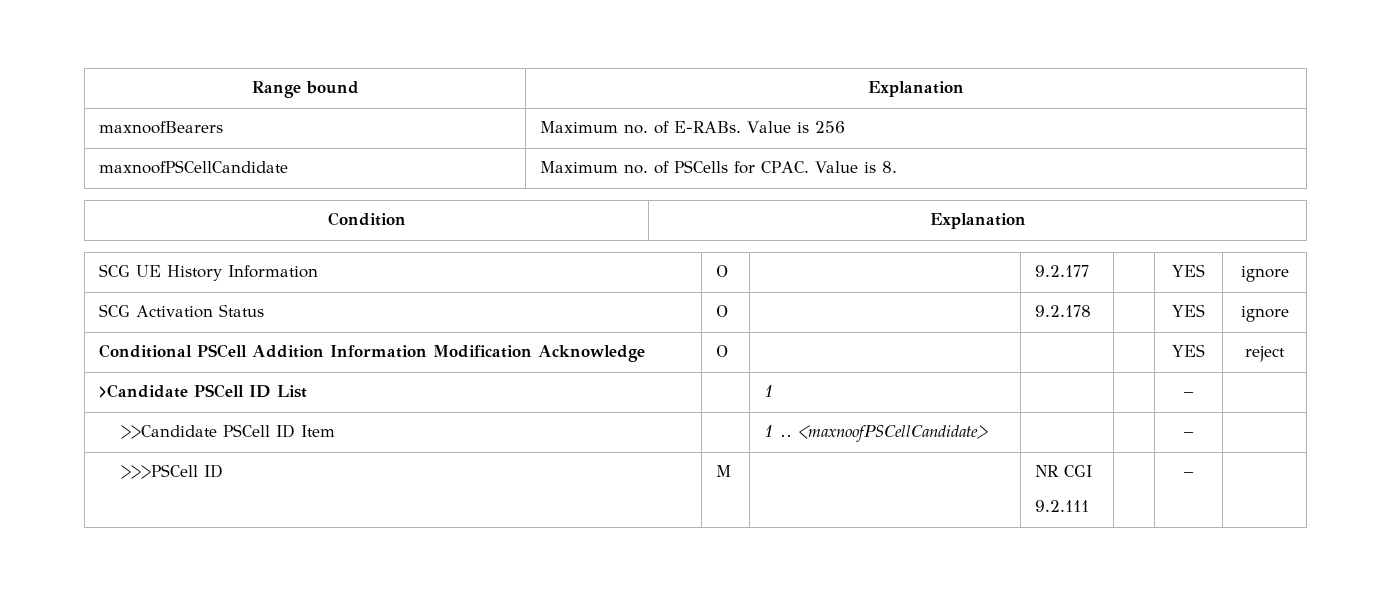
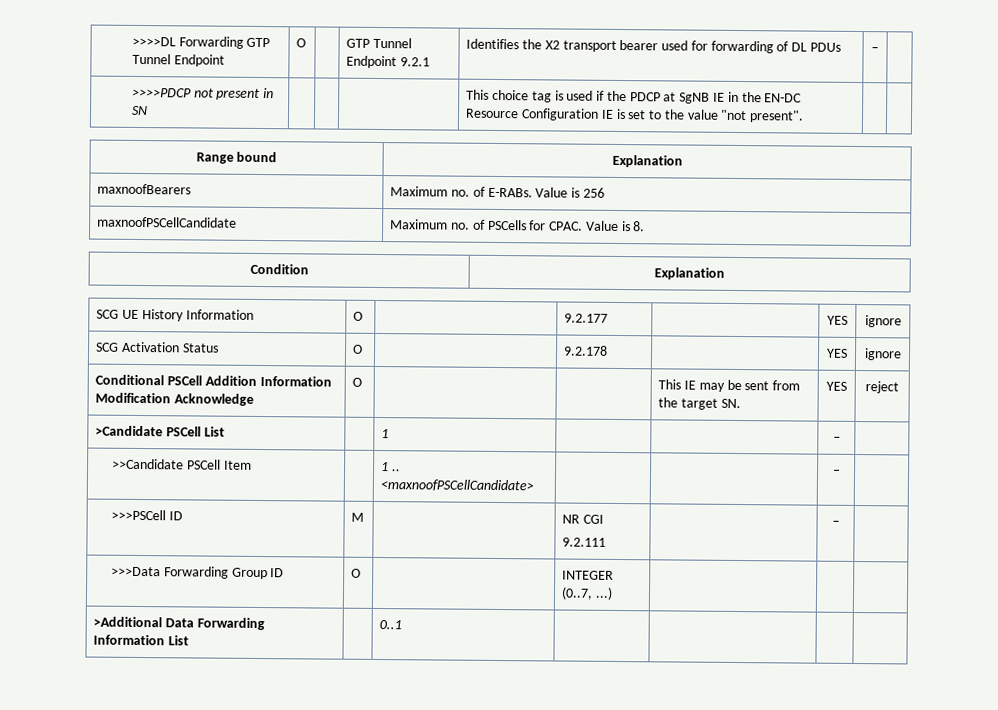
+ >>>>DL Forwarding GTP Tunnel Endpoint | O | | GTP Tunnel Endpoint 9.2.1 | Identifies the X2 transport bearer used for forwarding of DL PDUs | – |
+ >>>>PDCP not present in SN | | | | This choice tag is used if the PDCP at SgNB IE in the EN-DC Resource Configuration IE is set to the value "not present". | |
- Conditional PSCell Addition Information Modification Acknowledge | O | | | | YES | reject
+ Conditional PSCell Addition Information Modification Acknowledge | O | | | This IE may be sent from the target SN. | YES | reject
- >Candidate PSCell ID List | | 1 | | | – |
+ >Candidate PSCell List | | 1 | | | – |
- >>Candidate PSCell ID Item | | 1 .. <maxnoofPSCellCandidate> | | | – |
+ >>Candidate PSCell Item | | 1 .. <maxnoofPSCellCandidate> | | | – |
+ >>>Data Forwarding Group ID | O | | INTEGER (0..7, ...) | | |
+ >Additional Data Forwarding Information List | | 0..1 | | | |

